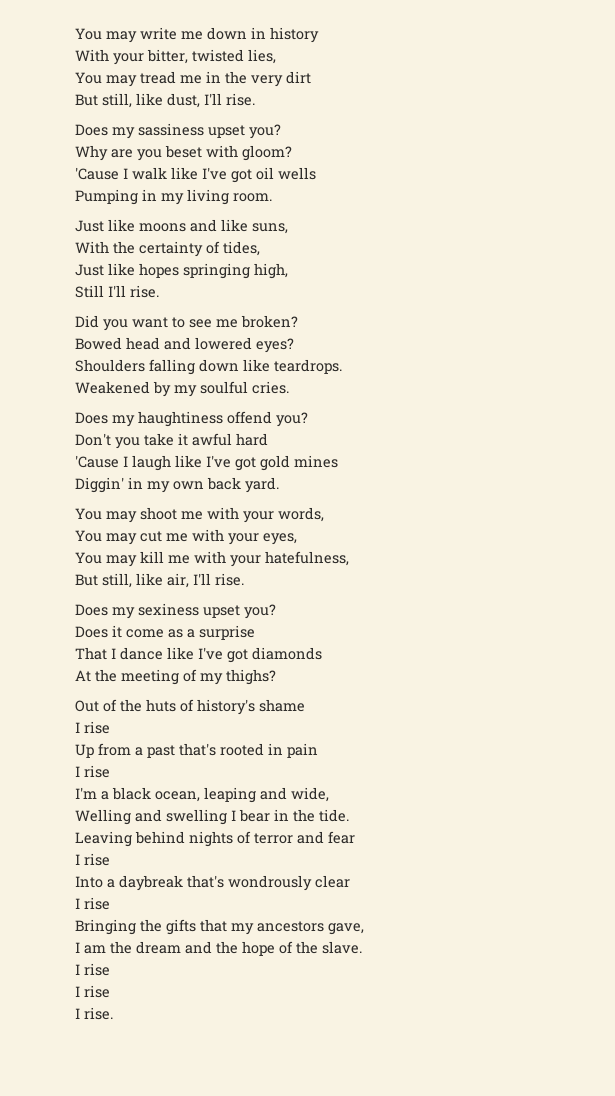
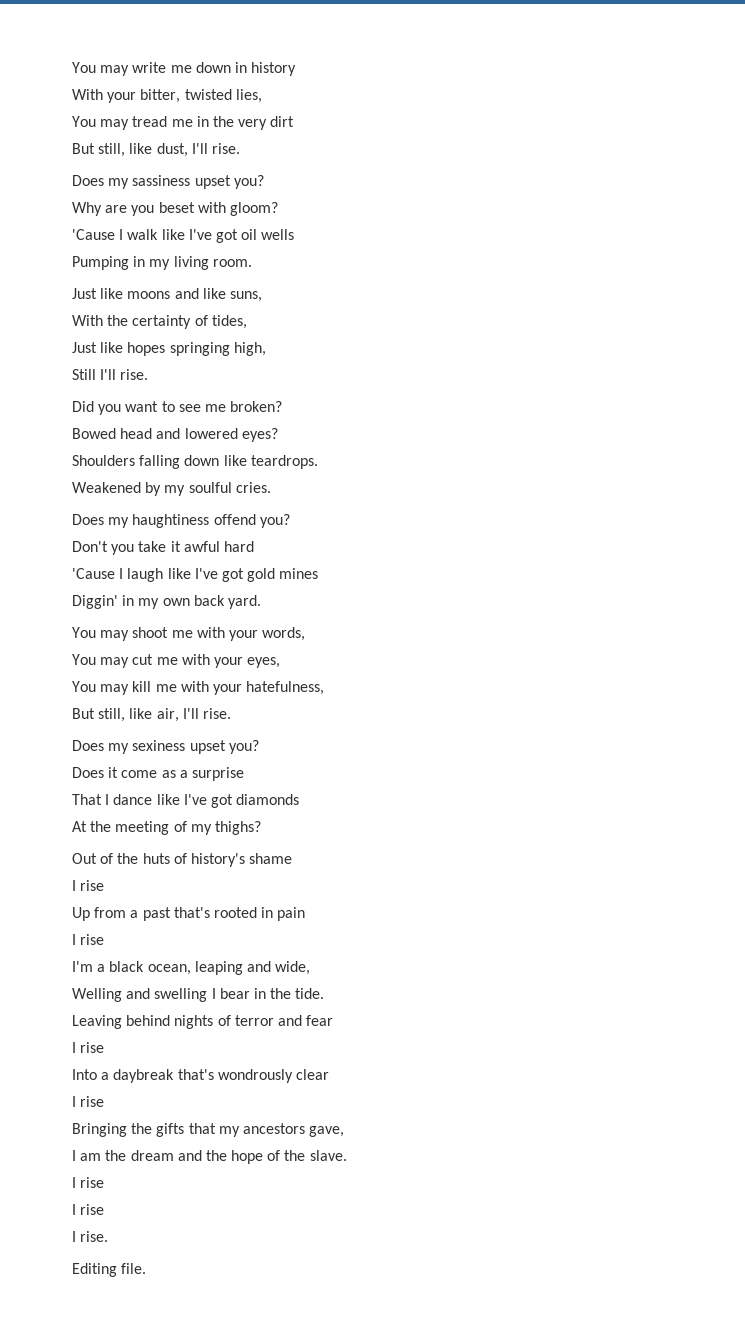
+ Editing file.

